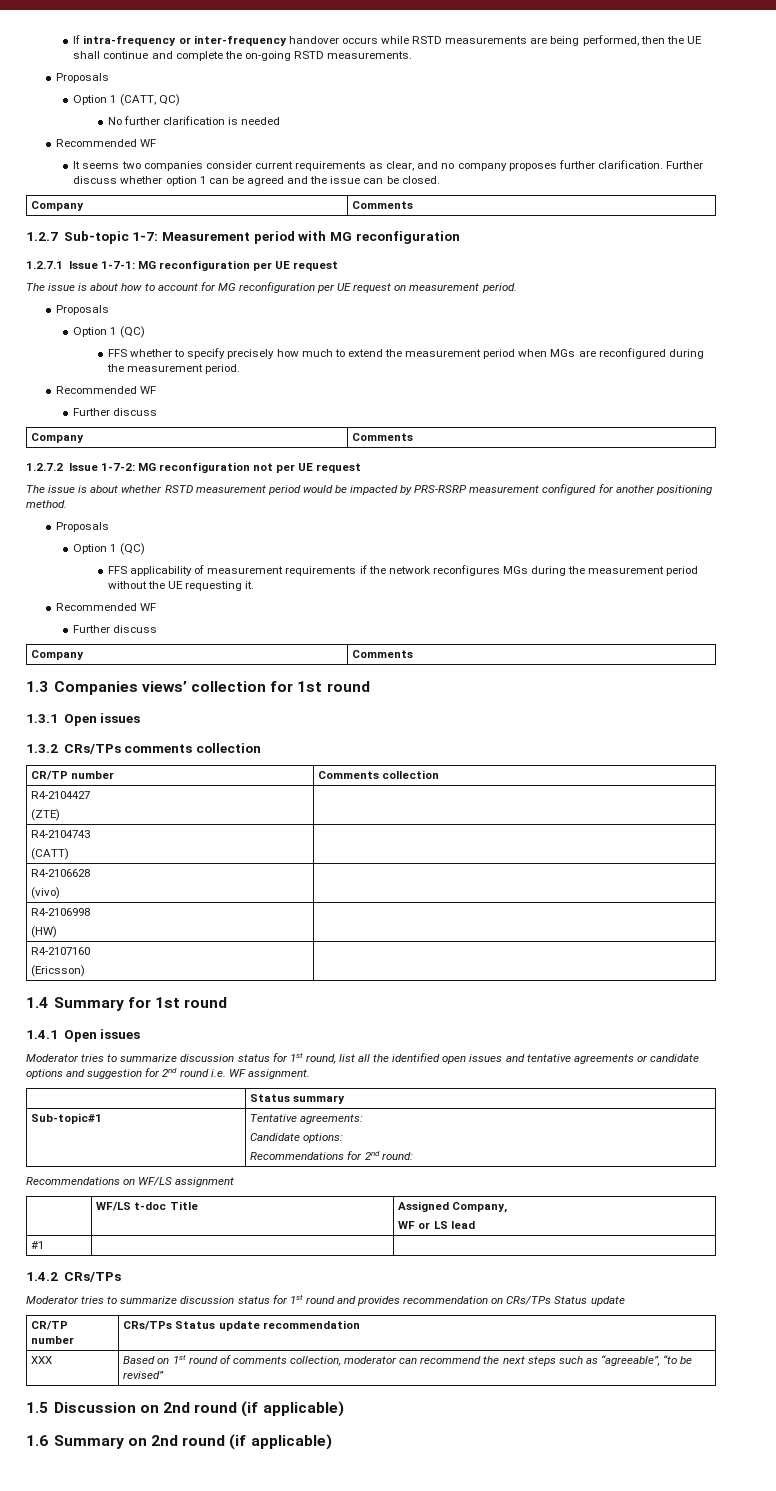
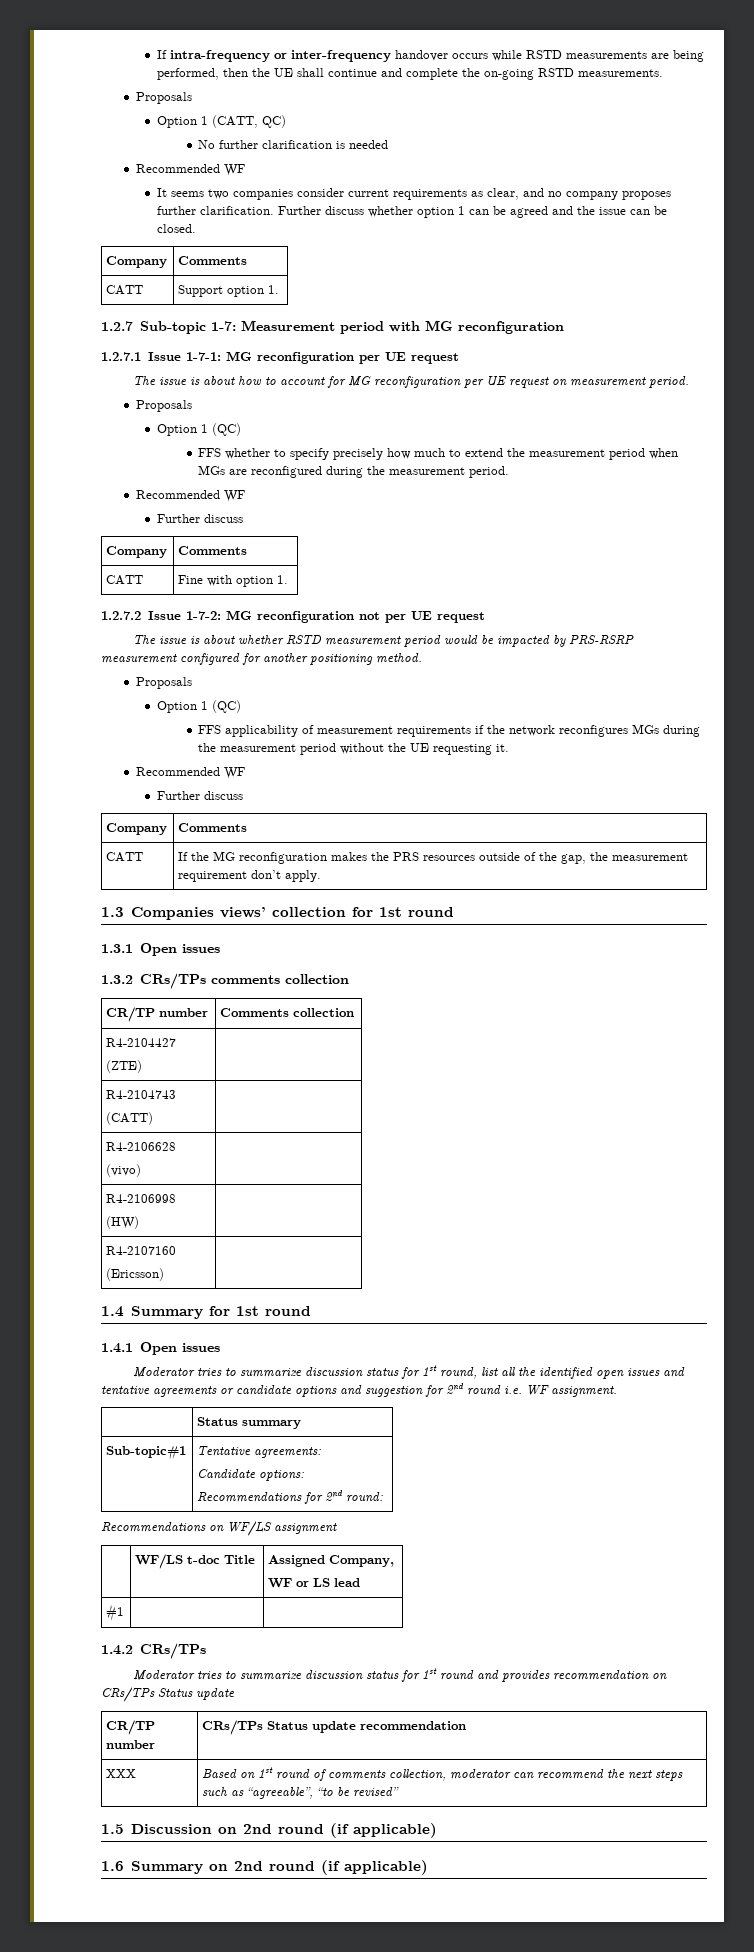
+ CATT | Support option 1.
+ CATT | Fine with option 1.
+ CATT | If the MG reconfiguration makes the PRS resources outside of the gap, the measurement requirement don’t apply.

